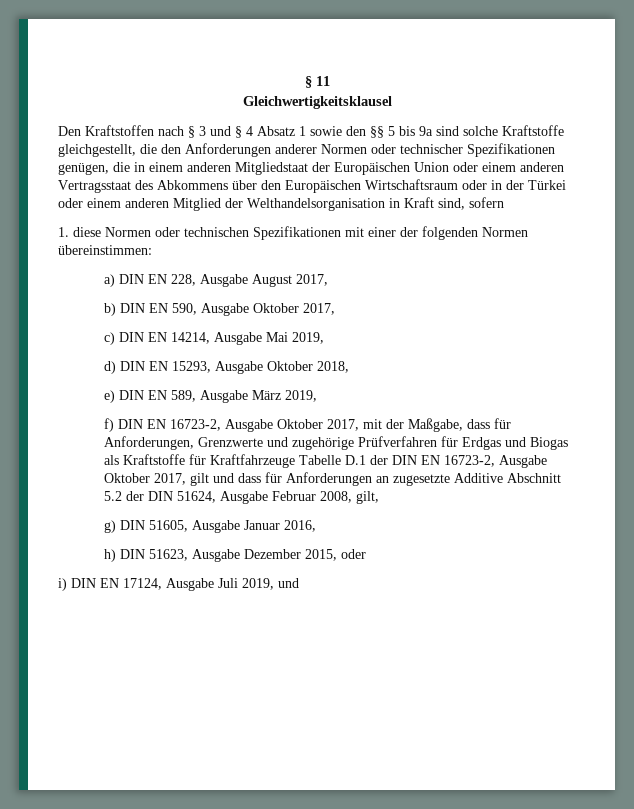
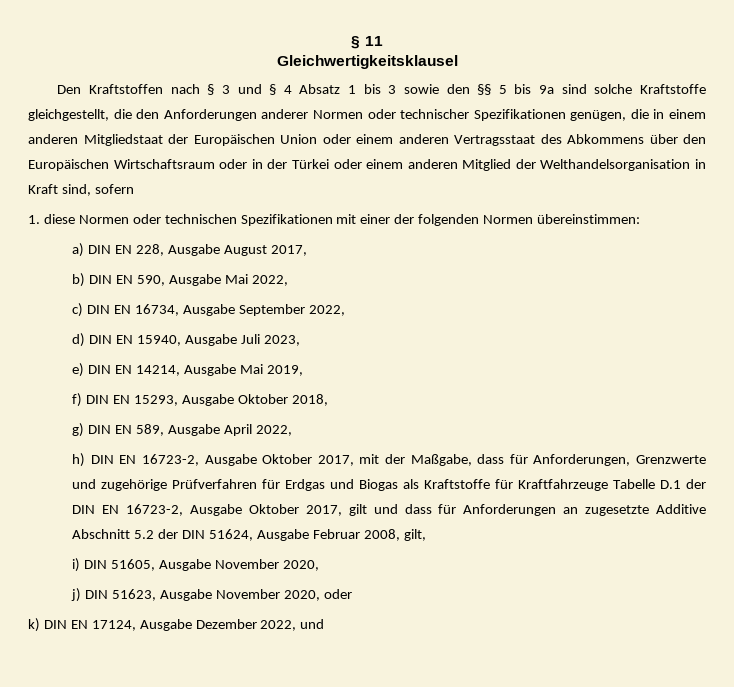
- Den Kraftstoffen nach § 3 und § 4 Absatz 1 sowie den §§ 5 bis 9a sind solche Kraftstoffe gleichgestellt, die den Anforderungen anderer Normen oder technischer Spezifikationen genügen, die in einem anderen Mitgliedstaat der Europäischen Union oder einem anderen Vertragsstaat des Abkommens über den Europäischen Wirtschaftsraum oder in der Türkei oder einem anderen Mitglied der Welthandelsorganisation in Kraft sind, sofern
+ Den Kraftstoffen nach § 3 und § 4 Absatz 1 bis 3 sowie den §§ 5 bis 9a sind solche Kraftstoffe gleichgestellt, die den Anforderungen anderer Normen oder technischer Spezifikationen genügen, die in einem anderen Mitgliedstaat der Europäischen Union oder einem anderen Vertragsstaat des Abkommens über den Europäischen Wirtschaftsraum oder in der Türkei oder einem anderen Mitglied der Welthandelsorganisation in Kraft sind, sofern
- b) DIN EN 590, Ausgabe Oktober 2017,
+ b) DIN EN 590, Ausgabe Mai 2022,
- c) DIN EN 14214, Ausgabe Mai 2019,
+ c) DIN EN 16734, Ausgabe September 2022,
+ d) DIN EN 15940, Ausgabe Juli 2023,
+ e) DIN EN 14214, Ausgabe Mai 2019,
- d) DIN EN 15293, Ausgabe Oktober 2018,
+ f) DIN EN 15293, Ausgabe Oktober 2018,
- e) DIN EN 589, Ausgabe März 2019,
- f) DIN EN 16723-2, Ausgabe Oktober 2017, mit der Maßgabe, dass für Anforderungen, Grenzwerte und zugehörige Prüfverfahren für Erdgas und Biogas als Kraftstoffe für Kraftfahrzeuge Tabelle D.1 der DIN EN 16723-2, Ausgabe Oktober 2017, gilt und dass für Anforderungen an zugesetzte Additive Abschnitt 5.2 der DIN 51624, Ausgabe Februar 2008, gilt,
+ g) DIN EN 589, Ausgabe April 2022,
+ h) DIN EN 16723-2, Ausgabe Oktober 2017, mit der Maßgabe, dass für Anforderungen, Grenzwerte und zugehörige Prüfverfahren für Erdgas und Biogas als Kraftstoffe für Kraftfahrzeuge Tabelle D.1 der DIN EN 16723-2, Ausgabe Oktober 2017, gilt und dass für Anforderungen an zugesetzte Additive Abschnitt 5.2 der DIN 51624, Ausgabe Februar 2008, gilt,
- g) DIN 51605, Ausgabe Januar 2016,
- h) DIN 51623, Ausgabe Dezember 2015, oder
+ i) DIN 51605, Ausgabe November 2020,
+ j) DIN 51623, Ausgabe November 2020, oder
- i) DIN EN 17124, Ausgabe Juli 2019, und
+ k) DIN EN 17124, Ausgabe Dezember 2022, und

